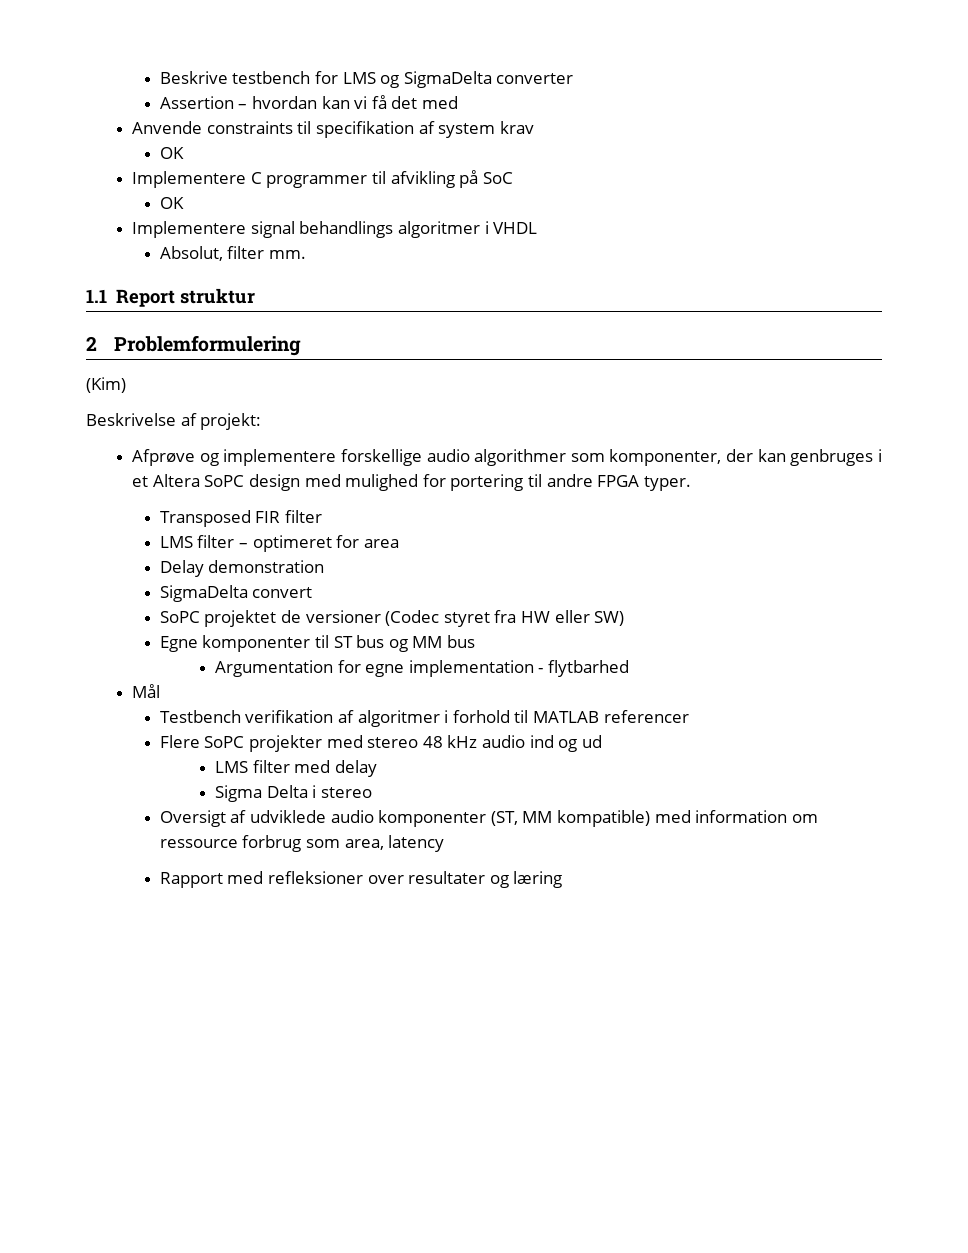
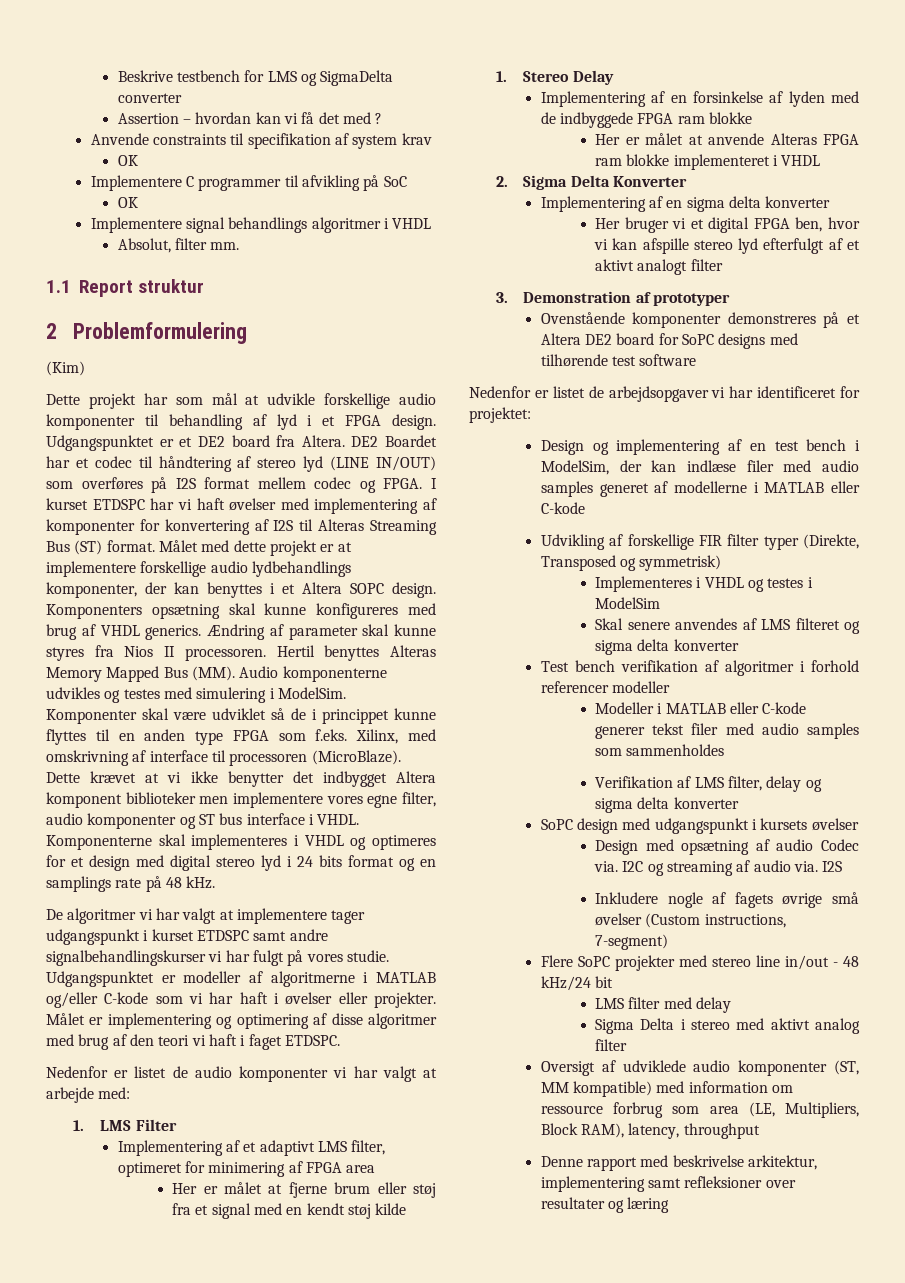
- Assertion – hvordan kan vi få det med
+ Assertion – hvordan kan vi få det med ?
- Beskrivelse af projekt:
- Afprøve og implementere forskellige audio algorithmer som komponenter, der kan genbruges i et Altera SoPC design med mulighed for portering til andre FPGA typer.
- Transposed FIR filter
- LMS filter – optimeret for area
- Delay demonstration
- SigmaDelta convert
- SoPC projektet de versioner (Codec styret fra HW eller SW)
- Egne komponenter til ST bus og MM bus
- Argumentation for egne implementation - flytbarhed
- Mål
- Testbench verifikation af algoritmer i forhold til MATLAB referencer
+ Dette projekt har som mål at udvikle forskellige audio komponenter til behandling af lyd i et FPGA design. Udgangspunktet er et DE2 board fra Altera. DE2 Boardet har et codec til håndtering af stereo lyd (LINE IN/OUT) som overføres på I2S format mellem codec og FPGA. I kurset ETDSPC har vi haft øvelser med implementering af komponenter for konvertering af I2S til Alteras Streaming Bus (ST) format. Målet med dette projekt er at implementere forskellige audio lydbehandlings komponenter, der kan benyttes i et Altera SOPC design. Komponenters opsætning skal kunne konfigureres med brug af VHDL generics. Ændring af parameter skal kunne styres fra Nios II processoren. Hertil benyttes Alteras Memory Mapped Bus (MM). Audio komponenterne udvikles og testes med simulering i ModelSim. Komponenter skal være udviklet så de i princippet kunne flyttes til en anden type FPGA som f.eks. Xilinx, med omskrivning af interface til processoren (MicroBlaze). Dette krævet at vi ikke benytter det indbygget Altera komponent biblioteker men implementere vores egne filter, audio komponenter og ST bus interface i VHDL. Komponenterne skal implementeres i VHDL og optimeres for et design med digital stereo lyd i 24 bits format og en samplings rate på 48 kHz.
+ De algoritmer vi har valgt at implementere tager udgangspunkt i kurset ETDSPC samt andre signalbehandlingskurser vi har fulgt på vores studie. Udgangspunktet er modeller af algoritmerne i MATLAB og/eller C-kode som vi har haft i øvelser eller projekter. Målet er implementering og optimering af disse algoritmer med brug af den teori vi haft i faget ETDSPC.
+ Nedenfor er listet de audio komponenter vi har valgt at arbejde med:
+ 1. LMS Filter
+ Implementering af et adaptivt LMS filter, optimeret for minimering af FPGA area
+ Her er målet at fjerne brum eller støj fra et signal med en kendt støj kilde
+ 1. Stereo Delay
+ Implementering af en forsinkelse af lyden med de indbyggede FPGA ram blokke
+ Her er målet at anvende Alteras FPGA ram blokke implementeret i VHDL
+ 2. Sigma Delta Konverter
+ Implementering af en sigma delta konverter
+ Her bruger vi et digital FPGA ben, hvor vi kan afspille stereo lyd efterfulgt af et aktivt analogt filter
+ 3. Demonstration af prototyper
+ Ovenstående komponenter demonstreres på et Altera DE2 board for SoPC designs med tilhørende test software
+ Nedenfor er listet de arbejdsopgaver vi har identificeret for projektet:
+ Design og implementering af en test bench i ModelSim, der kan indlæse filer med audio samples generet af modellerne i MATLAB eller C-kode
+ Udvikling af forskellige FIR filter typer (Direkte, Transposed og symmetrisk)
+ Implementeres i VHDL og testes i ModelSim
+ Skal senere anvendes af LMS filteret og sigma delta konverter
+ Test bench verifikation af algoritmer i forhold referencer modeller
+ Modeller i MATLAB eller C-kode generer tekst filer med audio samples som sammenholdes
+ Verifikation af LMS filter, delay og sigma delta konverter
+ SoPC design med udgangspunkt i kursets øvelser
+ Design med opsætning af audio Codec via. I2C og streaming af audio via. I2S
+ Inkludere nogle af fagets øvrige små øvelser (Custom instructions, 7-segment)
- Flere SoPC projekter med stereo 48 kHz audio ind og ud
+ Flere SoPC projekter med stereo line in/out - 48 kHz/24 bit
- Sigma Delta i stereo
+ Sigma Delta i stereo med aktivt analog filter
- Oversigt af udviklede audio komponenter (ST, MM kompatible) med information om ressource forbrug som area, latency
- Rapport med refleksioner over resultater og læring
+ Oversigt af udviklede audio komponenter (ST, MM kompatible) med information om ressource forbrug som area (LE, Multipliers, Block RAM), latency, throughput
+ Denne rapport med beskrivelse arkitektur, implementering samt refleksioner over resultater og læring

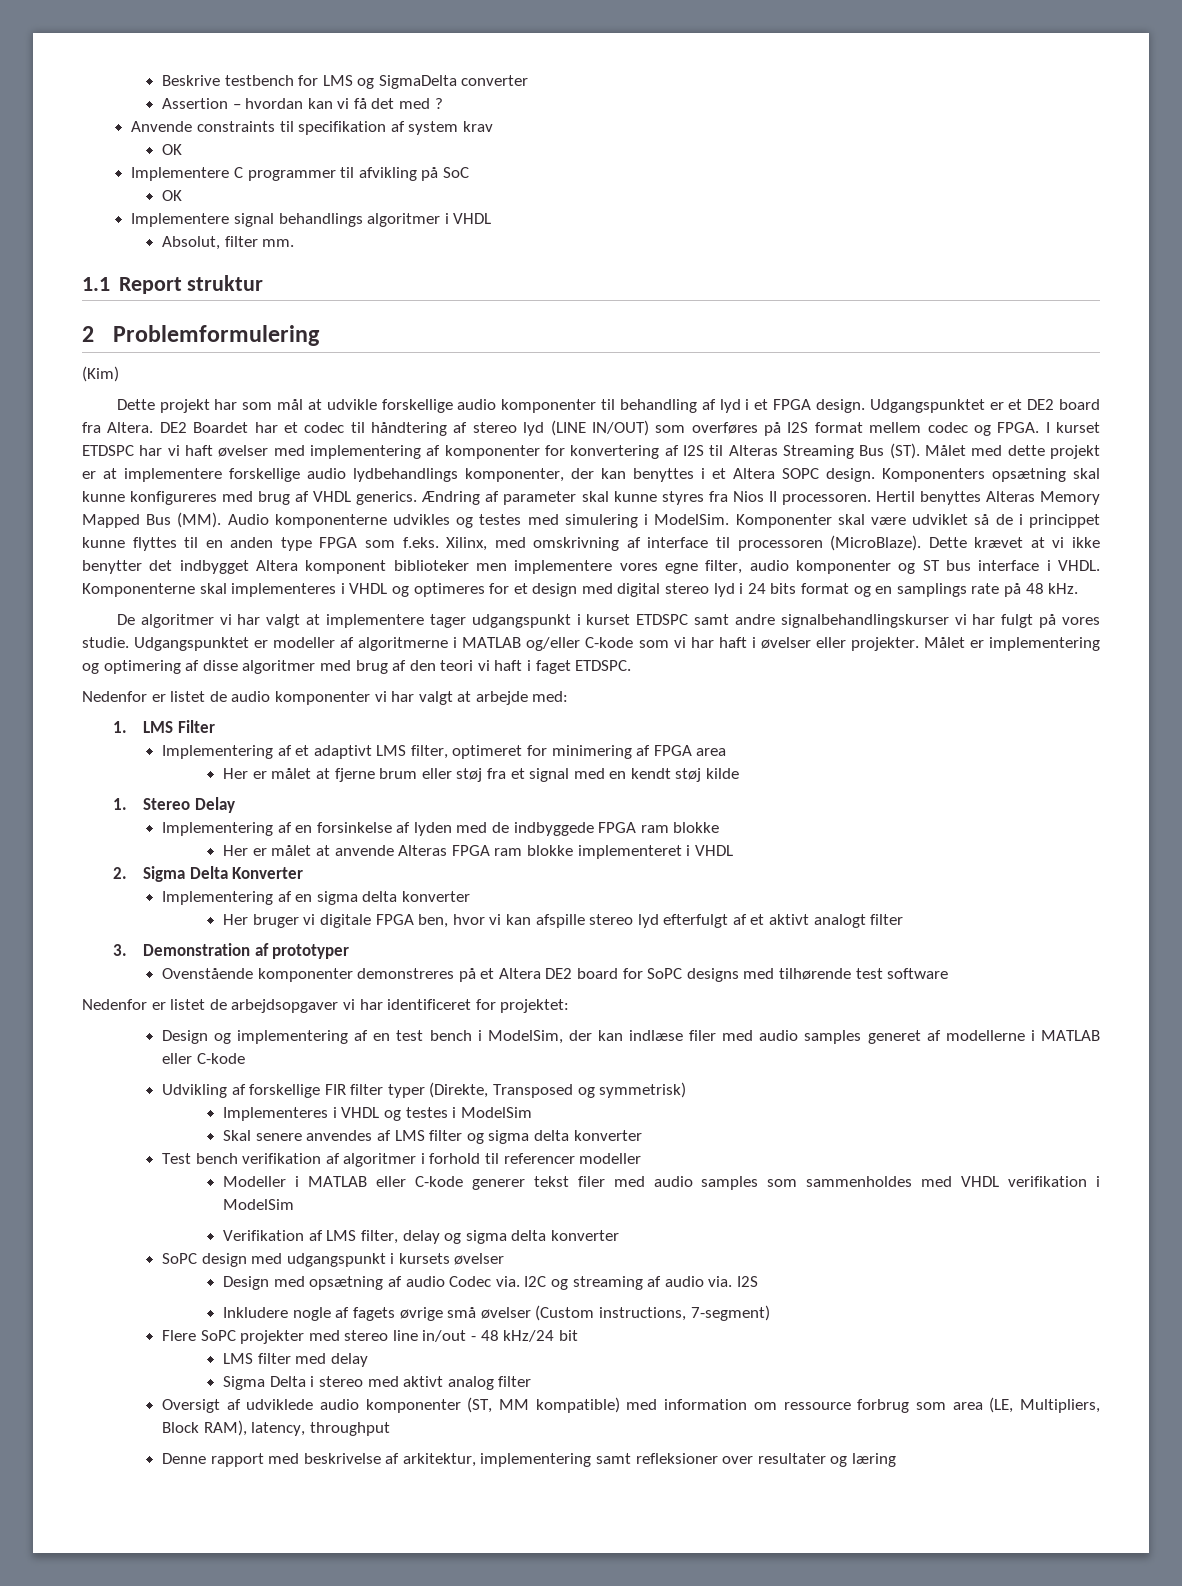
- I kurset ETDSPC har vi haft øvelser med implementering af komponenter for konvertering af I2S til Alteras Streaming Bus (ST) format. Målet med dette projekt er at implementere forskellige audio lydbehandlings komponenter, der kan benyttes i et Altera SOPC design.
+ I kurset ETDSPC har vi haft øvelser med implementering af komponenter for konvertering af I2S til Alteras Streaming Bus (ST). Målet med dette projekt er at implementere forskellige audio lydbehandlings komponenter, der kan benyttes i et Altera SOPC design.
- Her bruger vi et digital FPGA ben, hvor vi kan afspille stereo lyd efterfulgt af et aktivt analogt filter
+ Her bruger vi digitale FPGA ben, hvor vi kan afspille stereo lyd efterfulgt af et aktivt analogt filter
- Skal senere anvendes af LMS filteret og sigma delta konverter
+ Skal senere anvendes af LMS filter og sigma delta konverter
- Test bench verifikation af algoritmer i forhold referencer modeller
+ Test bench verifikation af algoritmer i forhold til referencer modeller
- Modeller i MATLAB eller C-kode generer tekst filer med audio samples som sammenholdes
+ Modeller i MATLAB eller C-kode generer tekst filer med audio samples som sammenholdes med VHDL verifikation i ModelSim
- Denne rapport med beskrivelse arkitektur, implementering samt refleksioner over resultater og læring
+ Denne rapport med beskrivelse af arkitektur, implementering samt refleksioner over resultater og læring

